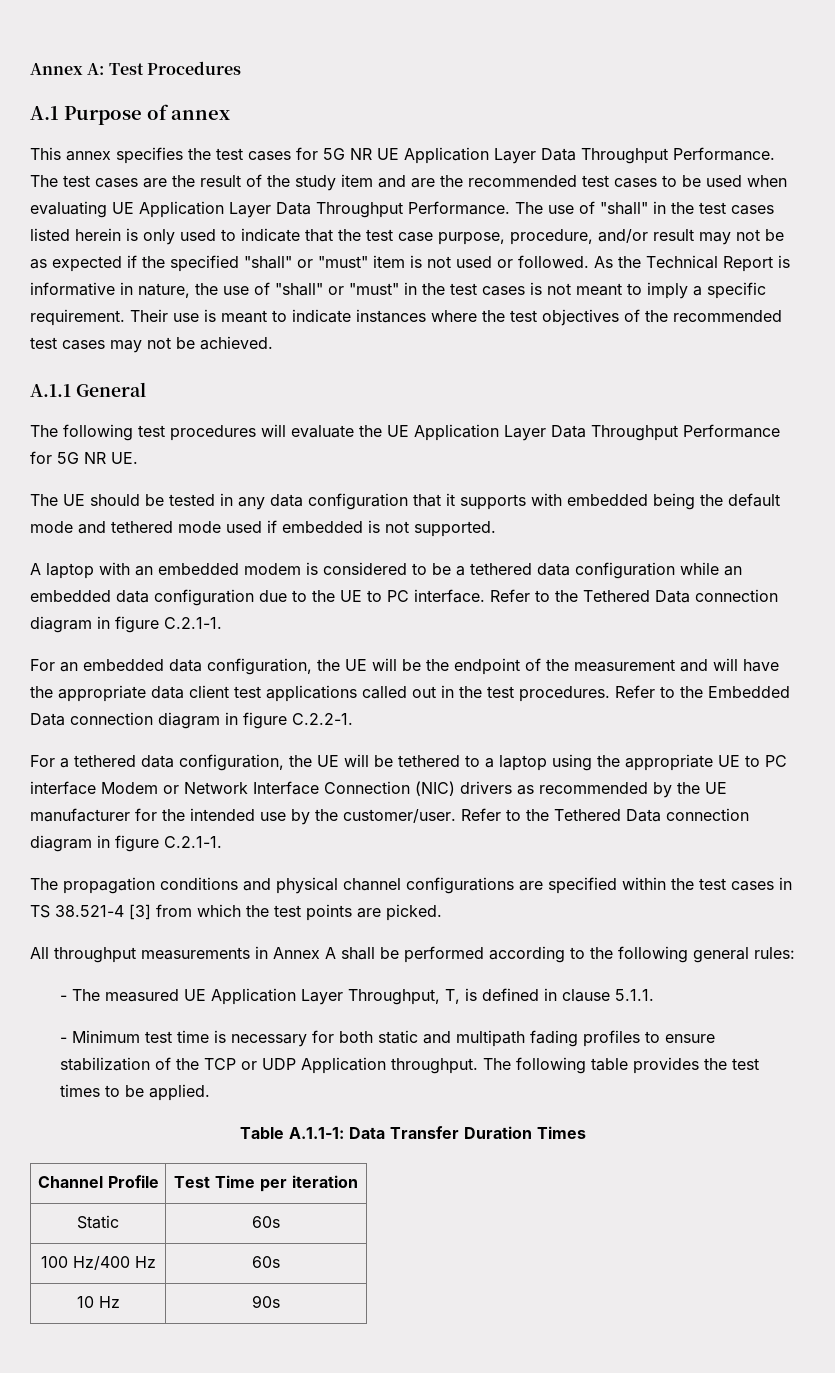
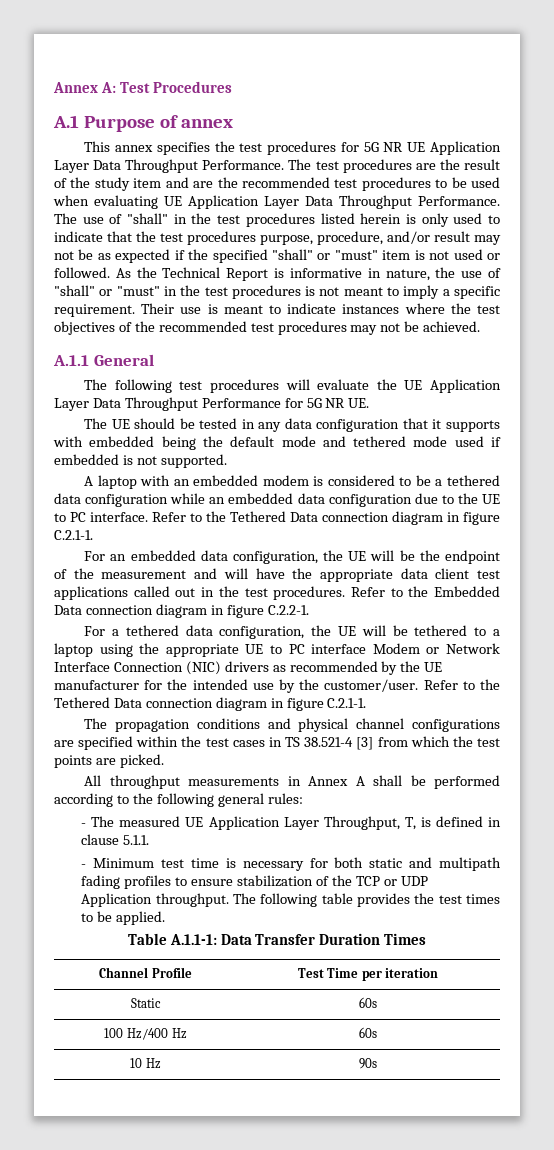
- This annex specifies the test cases for 5G NR UE Application Layer Data Throughput Performance.
+ This annex specifies the test procedures for 5G NR UE Application Layer Data Throughput Performance.
- The test cases are the result of the study item and are the recommended test cases to be used when evaluating UE Application Layer Data Throughput Performance.
+ The test procedures are the result of the study item and are the recommended test procedures to be used when evaluating UE Application Layer Data Throughput Performance.
- The use of "shall" in the test cases listed herein is only used to indicate that the test case purpose, procedure, and/or result may not be as expected if the specified "shall" or "must" item is not used or followed.
+ The use of "shall" in the test procedures listed herein is only used to indicate that the test procedures purpose, procedure, and/or result may not be as expected if the specified "shall" or "must" item is not used or followed.
- As the Technical Report is informative in nature, the use of "shall" or "must" in the test cases is not meant to imply a specific requirement.
+ As the Technical Report is informative in nature, the use of "shall" or "must" in the test procedures is not meant to imply a specific requirement.
- Their use is meant to indicate instances where the test objectives of the recommended test cases may not be achieved.
+ Their use is meant to indicate instances where the test objectives of the recommended test procedures may not be achieved.

